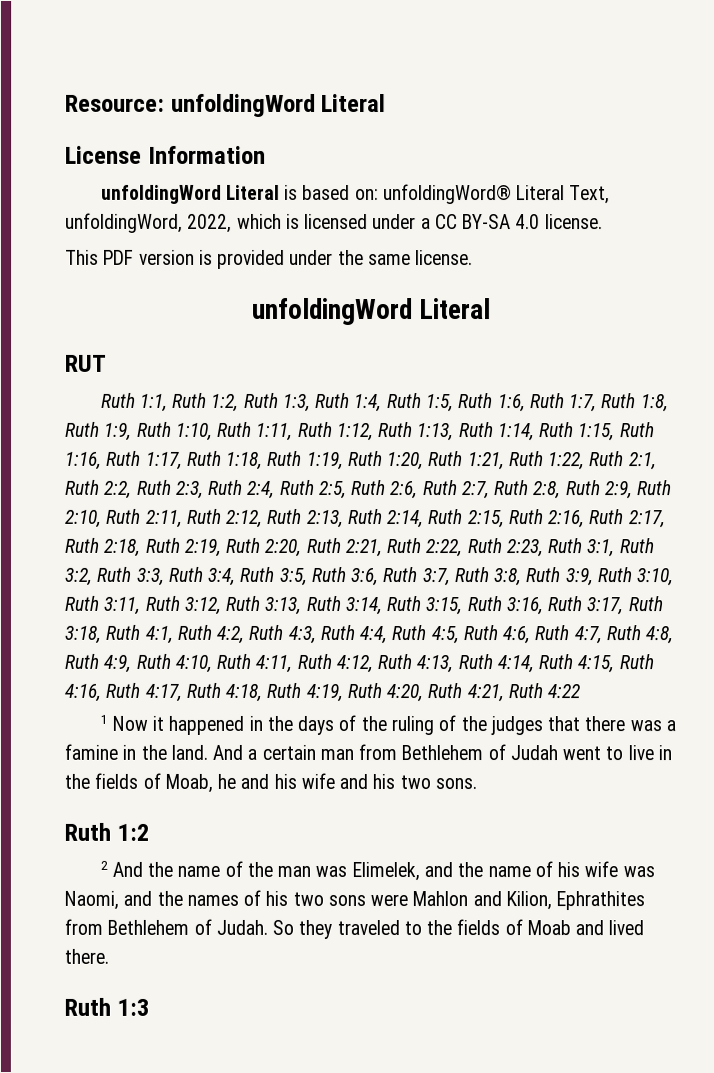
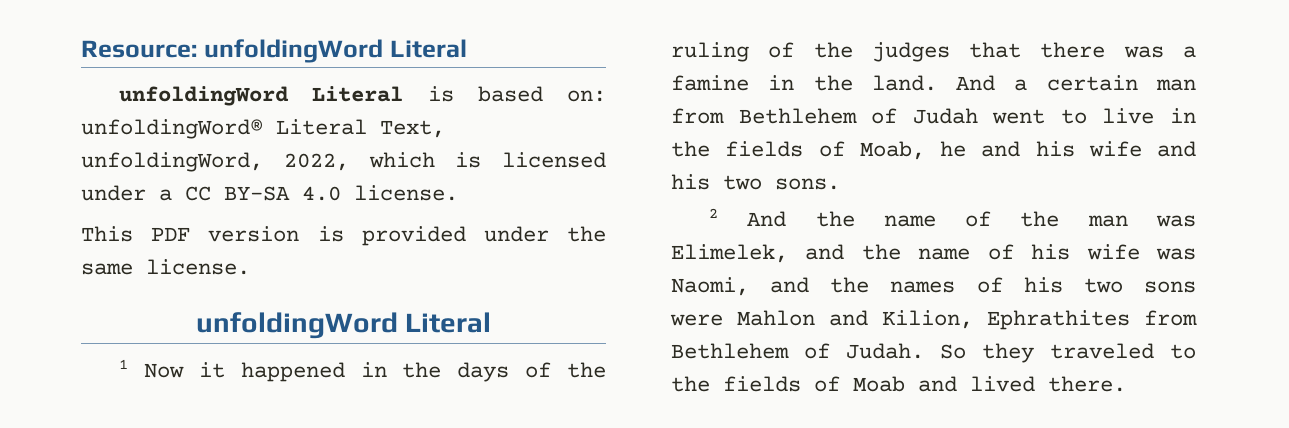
- License Information
- RUT
- Ruth 1:1, Ruth 1:2, Ruth 1:3, Ruth 1:4, Ruth 1:5, Ruth 1:6, Ruth 1:7, Ruth 1:8, Ruth 1:9, Ruth 1:10, Ruth 1:11, Ruth 1:12, Ruth 1:13, Ruth 1:14, Ruth 1:15, Ruth 1:16, Ruth 1:17, Ruth 1:18, Ruth 1:19, Ruth 1:20, Ruth 1:21, Ruth 1:22, Ruth 2:1, Ruth 2:2, Ruth 2:3, Ruth 2:4, Ruth 2:5, Ruth 2:6, Ruth 2:7, Ruth 2:8, Ruth 2:9, Ruth 2:10, Ruth 2:11, Ruth 2:12, Ruth 2:13, Ruth 2:14, Ruth 2:15, Ruth 2:16, Ruth 2:17, Ruth 2:18, Ruth 2:19, Ruth 2:20, Ruth 2:21, Ruth 2:22, Ruth 2:23, Ruth 3:1, Ruth 3:2, Ruth 3:3, Ruth 3:4, Ruth 3:5, Ruth 3:6, Ruth 3:7, Ruth 3:8, Ruth 3:9, Ruth 3:10, Ruth 3:11, Ruth 3:12, Ruth 3:13, Ruth 3:14, Ruth 3:15, Ruth 3:16, Ruth 3:17, Ruth 3:18, Ruth 4:1, Ruth 4:2, Ruth 4:3, Ruth 4:4, Ruth 4:5, Ruth 4:6, Ruth 4:7, Ruth 4:8, Ruth 4:9, Ruth 4:10, Ruth 4:11, Ruth 4:12, Ruth 4:13, Ruth 4:14, Ruth 4:15, Ruth 4:16, Ruth 4:17, Ruth 4:18, Ruth 4:19, Ruth 4:20, Ruth 4:21, Ruth 4:22
- Ruth 1:2
- Ruth 1:3

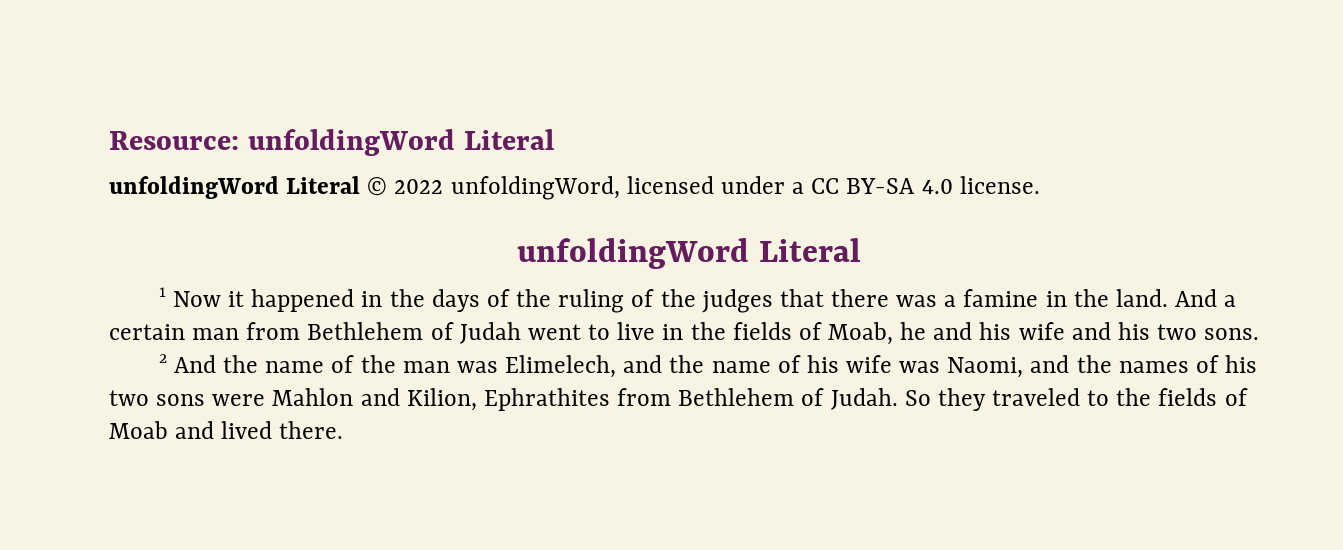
- unfoldingWord Literal is based on: unfoldingWord® Literal Text, unfoldingWord, 2022, which is licensed under a CC BY-SA 4.0 license.
+ unfoldingWord Literal © 2022 unfoldingWord, licensed under a CC BY-SA 4.0 license.
- This PDF version is provided under the same license.
- 2 And the name of the man was Elimelek, and the name of his wife was Naomi, and the names of his two sons were Mahlon and Kilion, Ephrathites from Bethlehem of Judah.
+ 2 And the name of the man was Elimelech, and the name of his wife was Naomi, and the names of his two sons were Mahlon and Kilion, Ephrathites from Bethlehem of Judah.

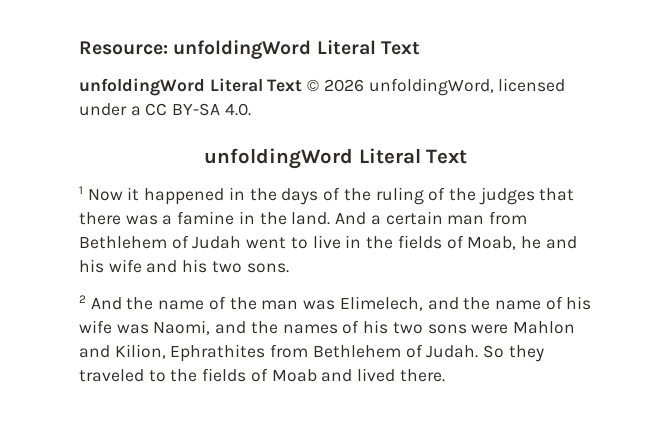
- Resource: unfoldingWord Literal
- unfoldingWord Literal © 2022 unfoldingWord, licensed under a CC BY-SA 4.0 license.
- unfoldingWord Literal
+ Resource: unfoldingWord Literal Text
+ unfoldingWord Literal Text © 2026 unfoldingWord, licensed under a CC BY-SA 4.0.
+ unfoldingWord Literal Text

